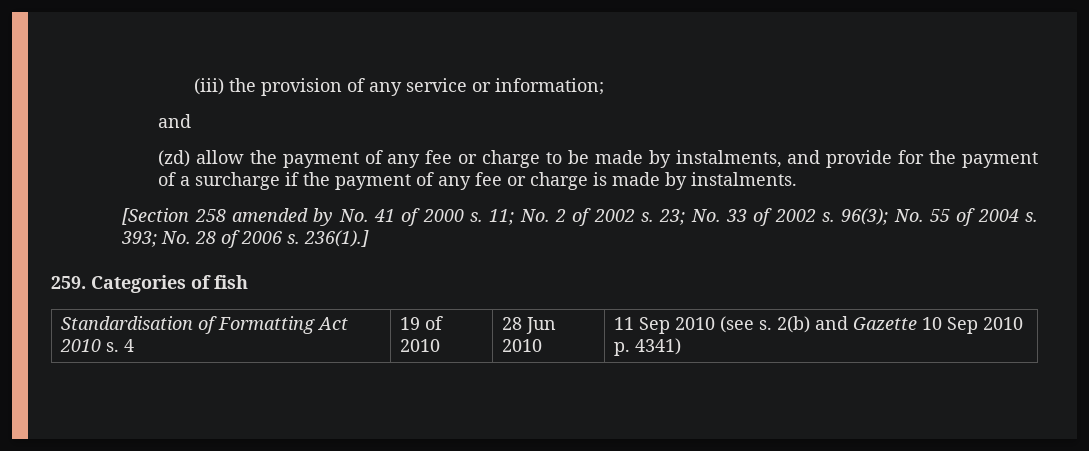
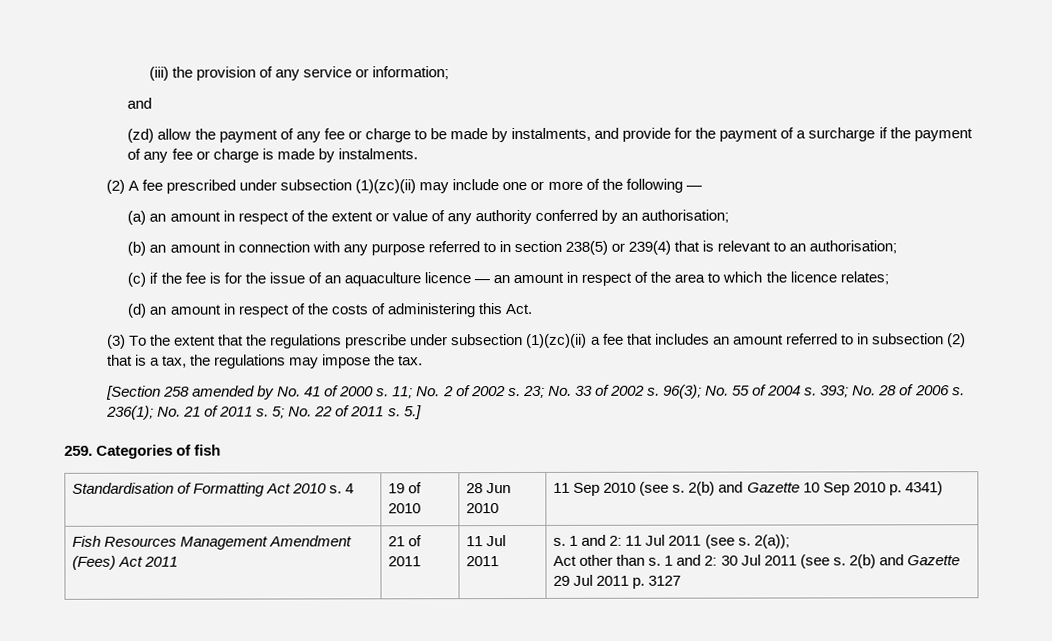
+ (2) A fee prescribed under subsection (1)(zc)(ii) may include one or more of the following —
+ (a) an amount in respect of the extent or value of any authority conferred by an authorisation;
+ (b) an amount in connection with any purpose referred to in section 238(5) or 239(4) that is relevant to an authorisation;
+ (c) if the fee is for the issue of an aquaculture licence — an amount in respect of the area to which the licence relates;
+ (d) an amount in respect of the costs of administering this Act.
+ (3) To the extent that the regulations prescribe under subsection (1)(zc)(ii) a fee that includes an amount referred to in subsection (2) that is a tax, the regulations may impose the tax.
- 236(1).]
+ 236(1); No. 21 of 2011 s. 5; No. 22 of 2011 s. 5.]
+ Fish Resources Management Amendment (Fees) Act 2011 | 21 of 2011 | 11 Jul 2011 | s. 1 and 2: 11 Jul 2011 (see s. 2(a));
+ Act other than s. 1 and 2: 30 Jul 2011 (see s. 2(b) and Gazette 29 Jul 2011 p. 3127

